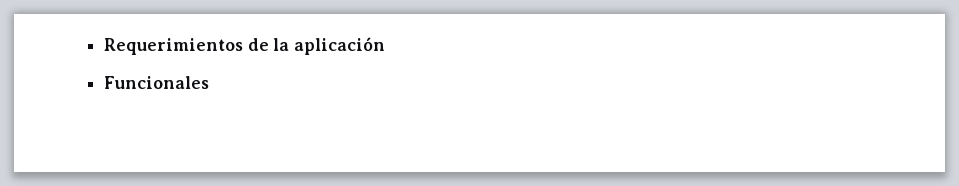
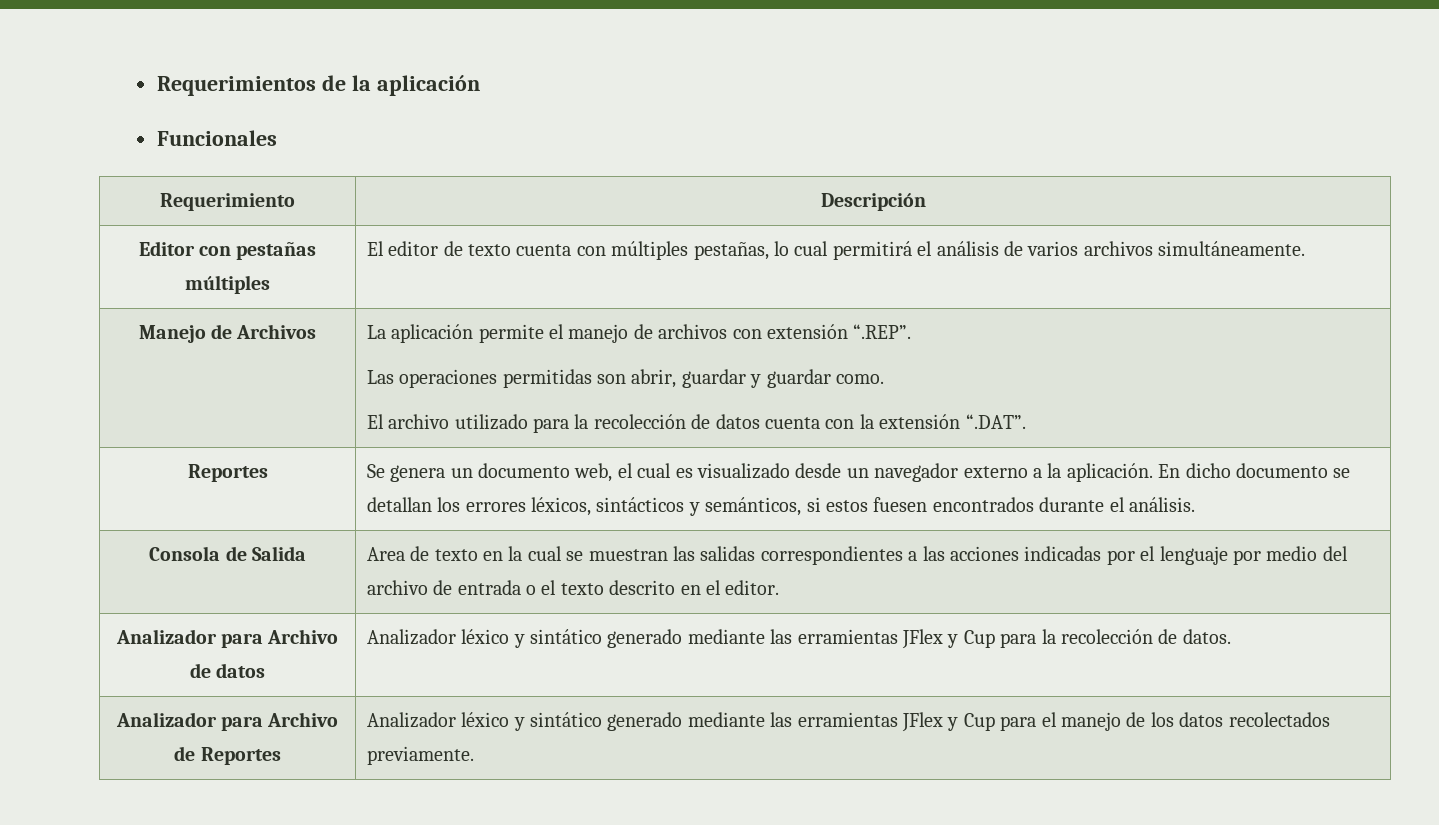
+ Requerimiento | Descripción
+ Editor con pestañas múltiples | El editor de texto cuenta con múltiples pestañas, lo cual permitirá el análisis de varios archivos simultáneamente.
+ Manejo de Archivos | La aplicación permite el manejo de archivos con extensión “.REP”.
+ Las operaciones permitidas son abrir, guardar y guardar como.
+ El archivo utilizado para la recolección de datos cuenta con la extensión “.DAT”.
+ Reportes | Se genera un documento web, el cual es visualizado desde un navegador externo a la aplicación. En dicho documento se detallan los errores léxicos, sintácticos y semánticos, si estos fuesen encontrados durante el análisis.
+ Consola de Salida | Area de texto en la cual se muestran las salidas correspondientes a las acciones indicadas por el lenguaje por medio del archivo de entrada o el texto descrito en el editor.
+ Analizador para Archivo de datos | Analizador léxico y sintático generado mediante las erramientas JFlex y Cup para la recolección de datos.
+ Analizador para Archivo de Reportes | Analizador léxico y sintático generado mediante las erramientas JFlex y Cup para el manejo de los datos recolectados previamente.

